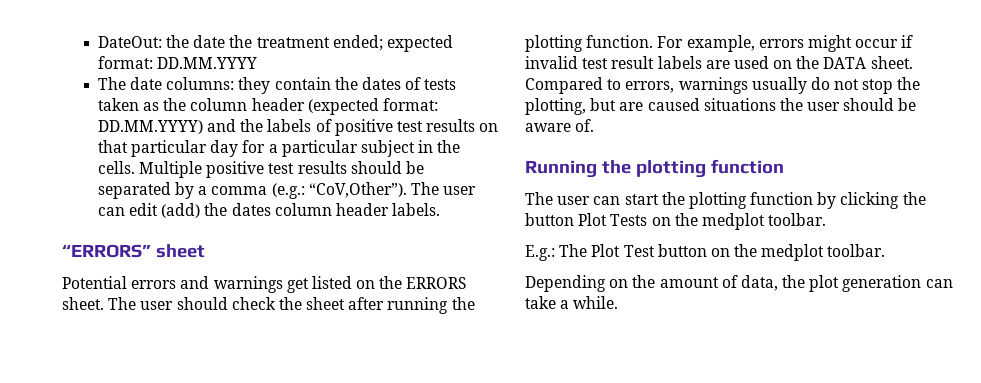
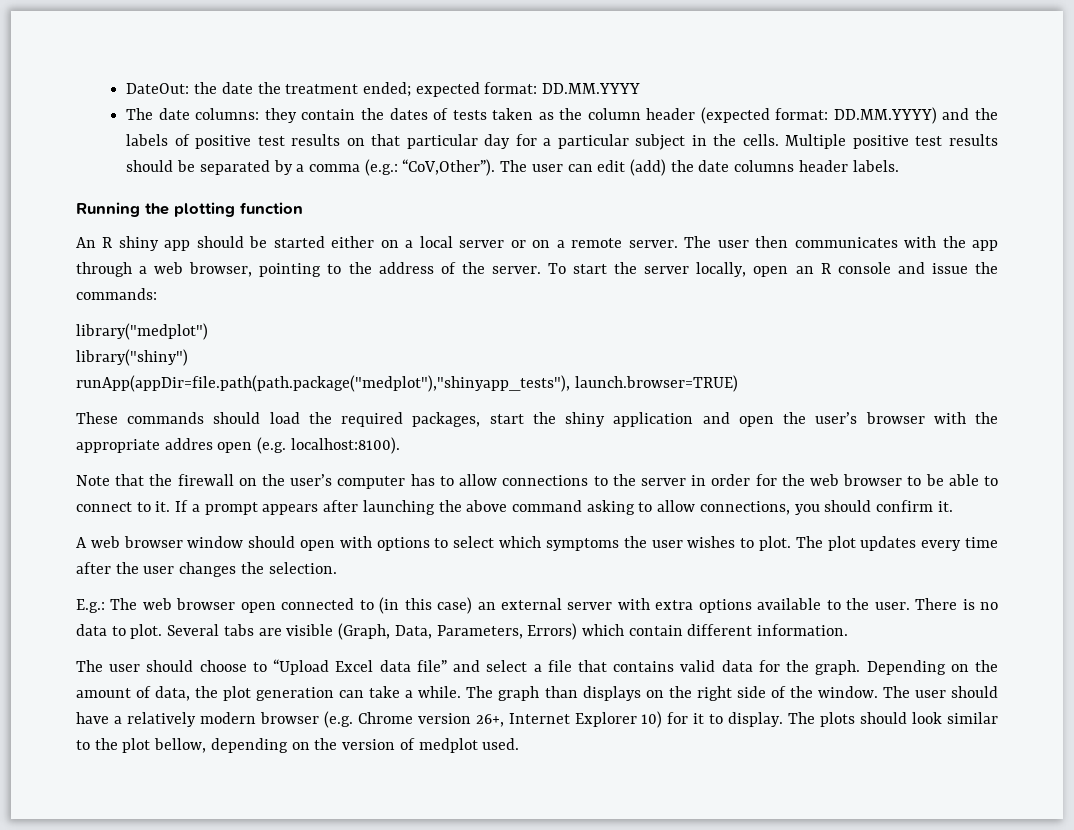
- The user can edit (add) the dates column header labels.
+ The user can edit (add) the date columns header labels.
- “ERRORS” sheet
- Potential errors and warnings get listed on the ERRORS sheet. The user should check the sheet after running the plotting function. For example, errors might occur if invalid test result labels are used on the DATA sheet. Compared to errors, warnings usually do not stop the plotting, but are caused situations the user should be aware of.
  Running the plotting function
- The user can start the plotting function by clicking the button Plot Tests on the medplot toolbar.
- E.g.: The Plot Test button on the medplot toolbar.
- Depending on the amount of data, the plot generation can take a while.
+ An R shiny app should be started either on a local server or on a remote server. The user then communicates with the app through a web browser, pointing to the address of the server. To start the server locally, open an R console and issue the commands:
+ library("medplot")
+ library("shiny")
+ runApp(appDir=file.path(path.package("medplot"),"shinyapp_tests"), launch.browser=TRUE)
+ These commands should load the required packages, start the shiny application and open the user’s browser with the appropriate addres open (e.g. localhost:8100).
+ Note that the firewall on the user’s computer has to allow connections to the server in order for the web browser to be able to connect to it. If a prompt appears after launching the above command asking to allow connections, you should confirm it.
+ A web browser window should open with options to select which symptoms the user wishes to plot. The plot updates every time after the user changes the selection.
+ E.g.: The web browser open connected to (in this case) an external server with extra options available to the user. There is no data to plot. Several tabs are visible (Graph, Data, Parameters, Errors) which contain different information.
+ The user should choose to “Upload Excel data file” and select a file that contains valid data for the graph. Depending on the amount of data, the plot generation can take a while.
+ The graph than displays on the right side of the window. The user should have a relatively modern browser (e.g. Chrome version 26+, Internet Explorer 10) for it to display. The plots should look similar to the plot bellow, depending on the version of medplot used.

